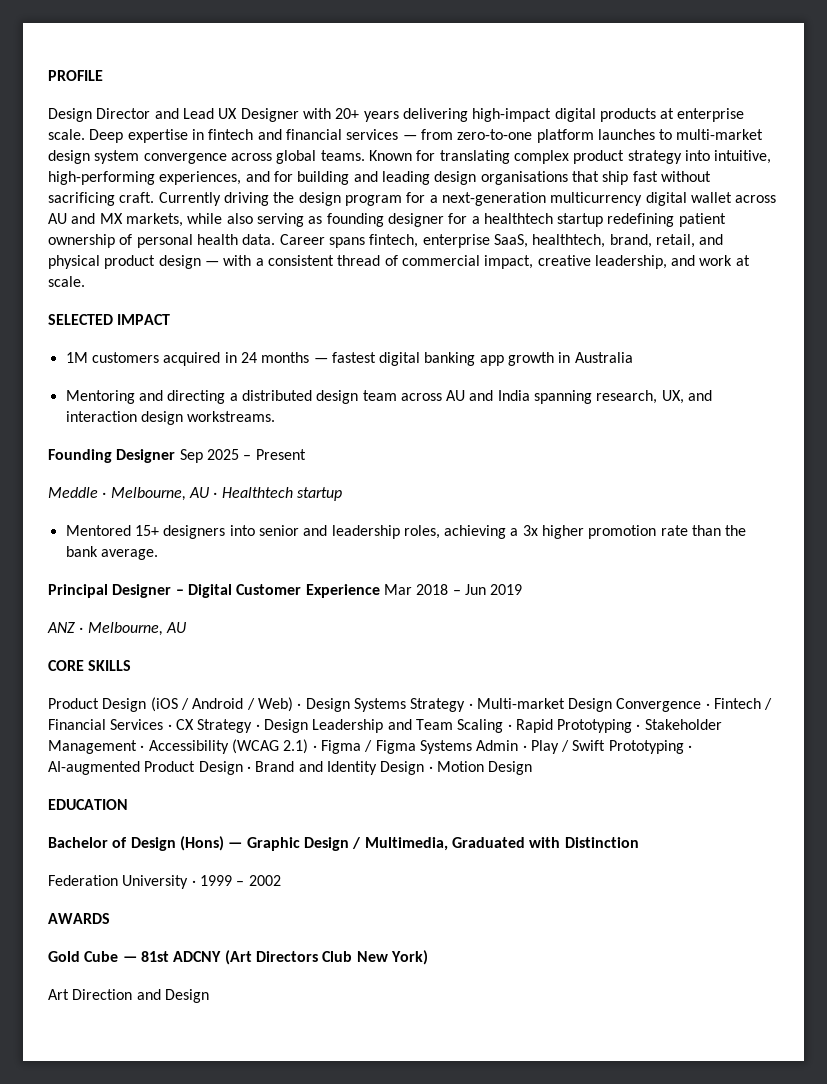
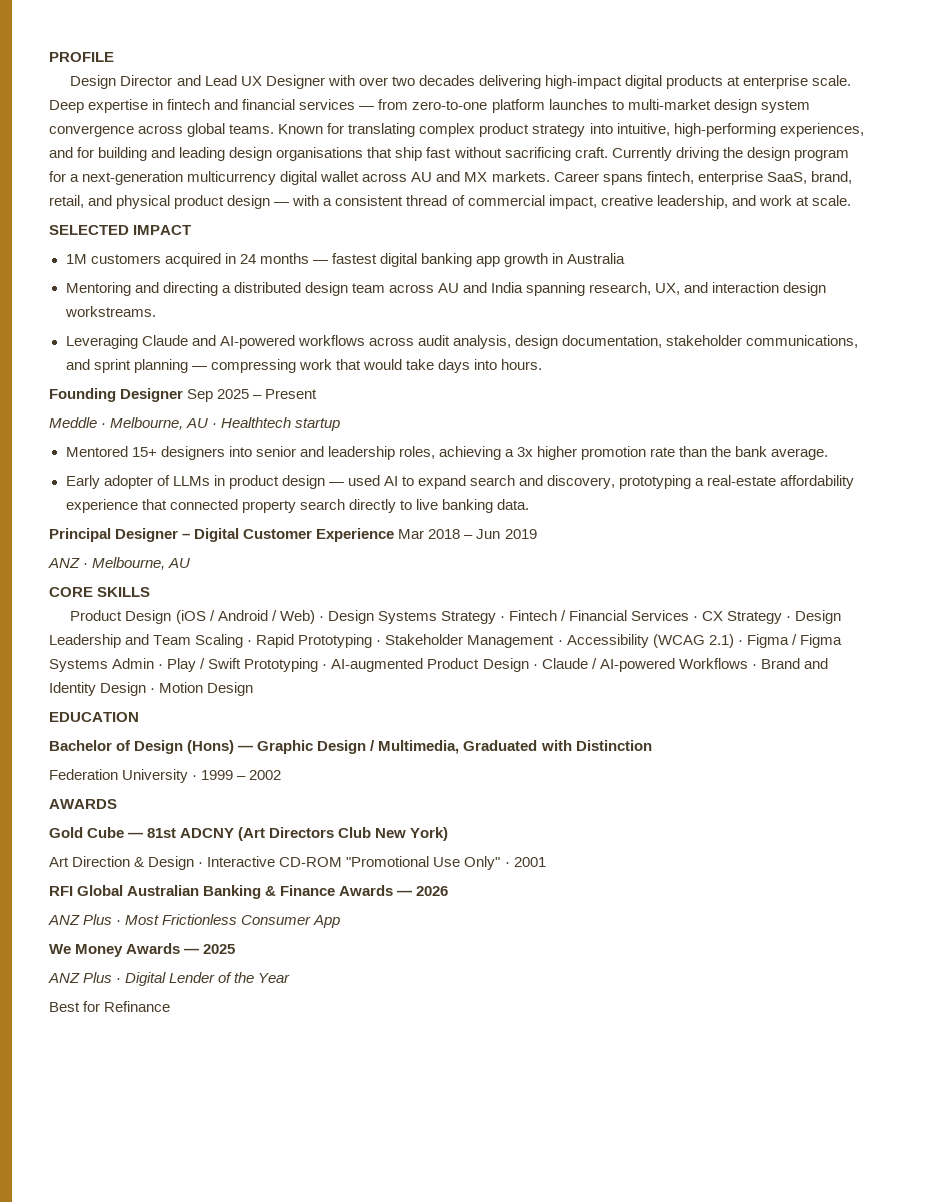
- Design Director and Lead UX Designer with 20+ years delivering high-impact digital products at enterprise scale.
+ Design Director and Lead UX Designer with over two decades delivering high-impact digital products at enterprise scale.
- Currently driving the design program for a next-generation multicurrency digital wallet across AU and MX markets, while also serving as founding designer for a healthtech startup redefining patient ownership of personal health data.
+ Currently driving the design program for a next-generation multicurrency digital wallet across AU and MX markets.
- Career spans fintech, enterprise SaaS, healthtech, brand, retail, and physical product design — with a consistent thread of commercial impact, creative leadership, and work at scale.
+ Career spans fintech, enterprise SaaS, brand, retail, and physical product design — with a consistent thread of commercial impact, creative leadership, and work at scale.
+ Leveraging Claude and AI-powered workflows across audit analysis, design documentation, stakeholder communications, and sprint planning — compressing work that would take days into hours.
+ Early adopter of LLMs in product design — used AI to expand search and discovery, prototyping a real-estate affordability experience that connected property search directly to live banking data.
- Product Design (iOS / Android / Web) · Design Systems Strategy · Multi-market Design Convergence · Fintech / Financial Services · CX Strategy · Design Leadership and Team Scaling · Rapid Prototyping · Stakeholder Management · Accessibility (WCAG 2.1) · Figma / Figma Systems Admin · Play / Swift Prototyping · AI-augmented Product Design · Brand and Identity Design · Motion Design
+ Product Design (iOS / Android / Web) · Design Systems Strategy · Fintech / Financial Services · CX Strategy · Design Leadership and Team Scaling · Rapid Prototyping · Stakeholder Management · Accessibility (WCAG 2.1) · Figma / Figma Systems Admin · Play / Swift Prototyping · AI-augmented Product Design · Claude / AI-powered Workflows · Brand and Identity Design · Motion Design
- Art Direction and Design
+ Art Direction & Design · Interactive CD-ROM "Promotional Use Only" · 2001
+ RFI Global Australian Banking & Finance Awards — 2026
+ ANZ Plus · Most Frictionless Consumer App
+ We Money Awards — 2025
+ ANZ Plus · Digital Lender of the Year
+ Best for Refinance

